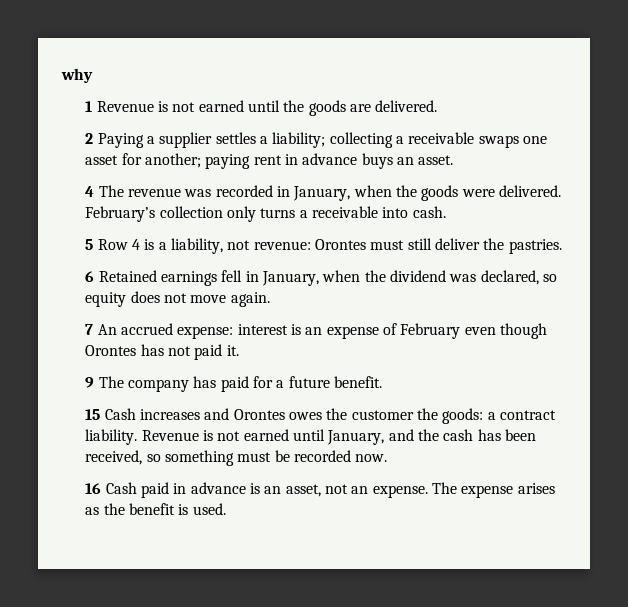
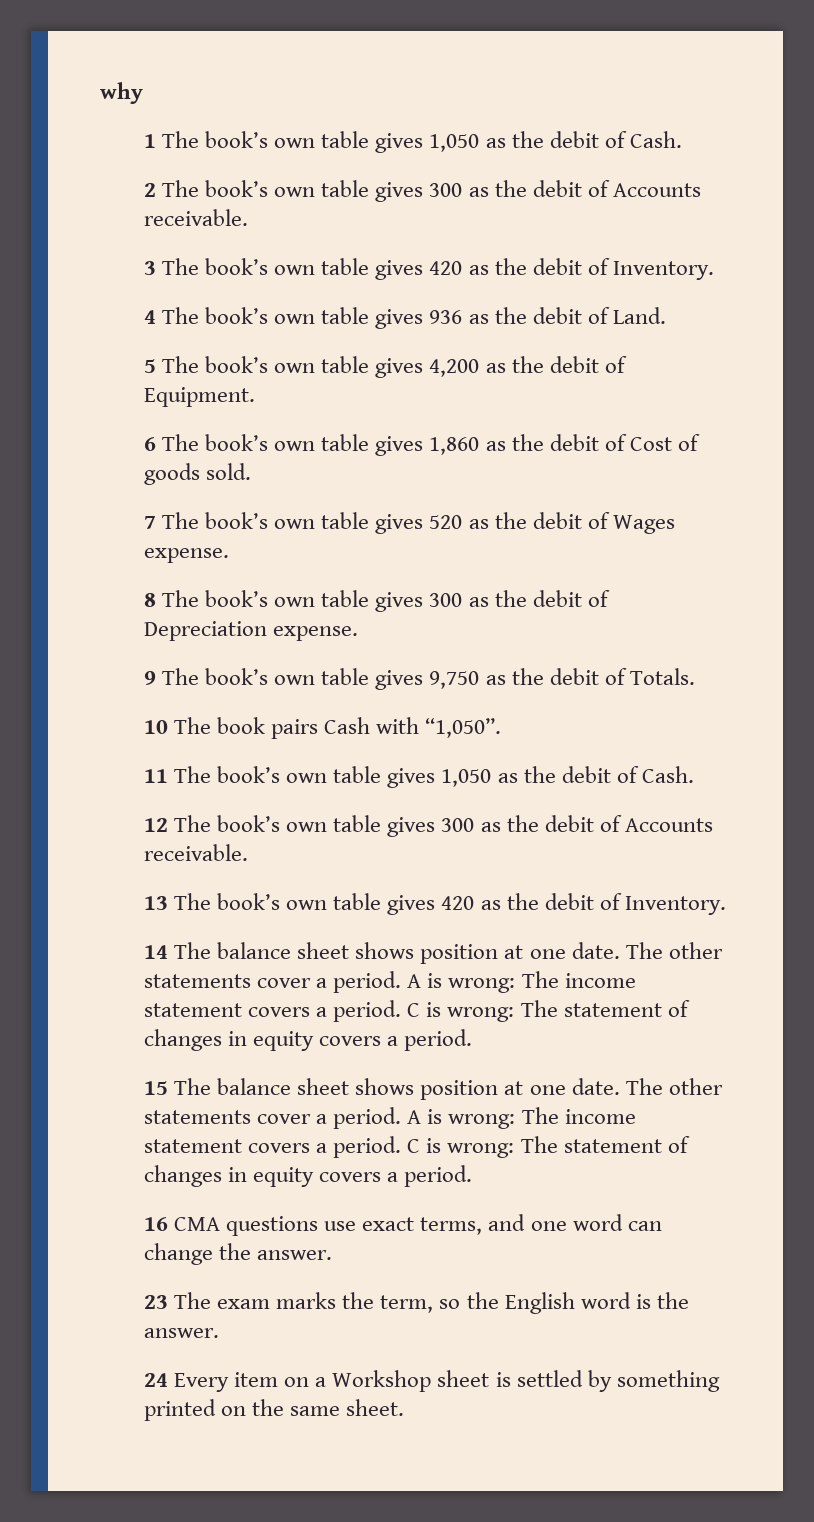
- 1 Revenue is not earned until the goods are delivered.
- 2 Paying a supplier settles a liability; collecting a receivable swaps one asset for another; paying rent in advance buys an asset.
- 4 The revenue was recorded in January, when the goods were delivered. February’s collection only turns a receivable into cash.
- 5 Row 4 is a liability, not revenue: Orontes must still deliver the pastries.
- 6 Retained earnings fell in January, when the dividend was declared, so equity does not move again.
- 7 An accrued expense: interest is an expense of February even though Orontes has not paid it.
- 9 The company has paid for a future benefit.
- 15 Cash increases and Orontes owes the customer the goods: a contract liability. Revenue is not earned until January, and the cash has been received, so something must be recorded now.
- 16 Cash paid in advance is an asset, not an expense. The expense arises as the benefit is used.
+ 1 The book’s own table gives 1,050 as the debit of Cash.
+ 2 The book’s own table gives 300 as the debit of Accounts receivable.
+ 3 The book’s own table gives 420 as the debit of Inventory.
+ 4 The book’s own table gives 936 as the debit of Land.
+ 5 The book’s own table gives 4,200 as the debit of Equipment.
+ 6 The book’s own table gives 1,860 as the debit of Cost of goods sold.
+ 7 The book’s own table gives 520 as the debit of Wages expense.
+ 8 The book’s own table gives 300 as the debit of Depreciation expense.
+ 9 The book’s own table gives 9,750 as the debit of Totals.
+ 10 The book pairs Cash with “1,050”.
+ 11 The book’s own table gives 1,050 as the debit of Cash.
+ 12 The book’s own table gives 300 as the debit of Accounts receivable.
+ 13 The book’s own table gives 420 as the debit of Inventory.
+ 14 The balance sheet shows position at one date. The other statements cover a period. A is wrong: The income statement covers a period. C is wrong: The statement of changes in equity covers a period.
+ 15 The balance sheet shows position at one date. The other statements cover a period. A is wrong: The income statement covers a period. C is wrong: The statement of changes in equity covers a period.
+ 16 CMA questions use exact terms, and one word can change the answer.
+ 23 The exam marks the term, so the English word is the answer.
+ 24 Every item on a Workshop sheet is settled by something printed on the same sheet.

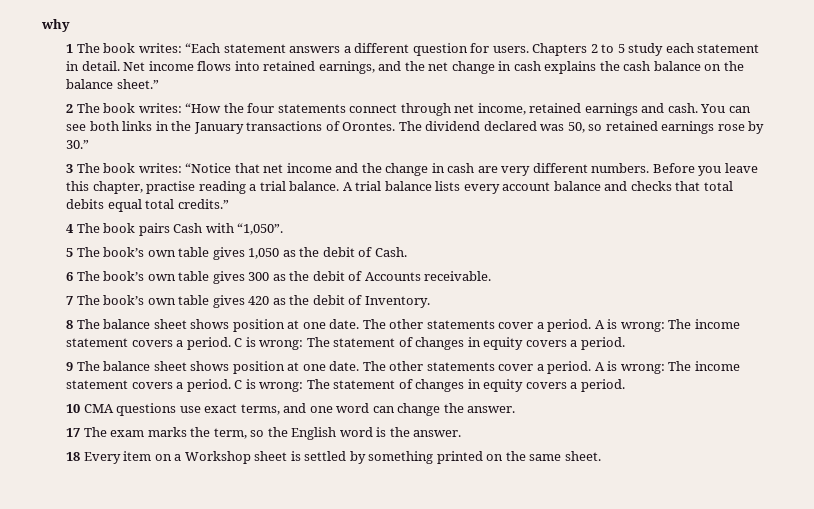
- 1 The book’s own table gives 1,050 as the debit of Cash.
+ 1 The book writes: “Each statement answers a different question for users. Chapters 2 to 5 study each statement in detail. Net income flows into retained earnings, and the net change in cash explains the cash balance on the balance sheet.”
+ 2 The book writes: “How the four statements connect through net income, retained earnings and cash. You can see both links in the January transactions of Orontes. The dividend declared was 50, so retained earnings rose by 30.”
+ 3 The book writes: “Notice that net income and the change in cash are very different numbers. Before you leave this chapter, practise reading a trial balance. A trial balance lists every account balance and checks that total debits equal total credits.”
+ 4 The book pairs Cash with “1,050”.
+ 5 The book’s own table gives 1,050 as the debit of Cash.
- 2 The book’s own table gives 300 as the debit of Accounts receivable.
+ 6 The book’s own table gives 300 as the debit of Accounts receivable.
- 3 The book’s own table gives 420 as the debit of Inventory.
+ 7 The book’s own table gives 420 as the debit of Inventory.
- 4 The book’s own table gives 936 as the debit of Land.
- 5 The book’s own table gives 4,200 as the debit of Equipment.
- 6 The book’s own table gives 1,860 as the debit of Cost of goods sold.
- 7 The book’s own table gives 520 as the debit of Wages expense.
- 8 The book’s own table gives 300 as the debit of Depreciation expense.
- 9 The book’s own table gives 9,750 as the debit of Totals.
- 10 The book pairs Cash with “1,050”.
- 11 The book’s own table gives 1,050 as the debit of Cash.
- 12 The book’s own table gives 300 as the debit of Accounts receivable.
- 13 The book’s own table gives 420 as the debit of Inventory.
- 14 The balance sheet shows position at one date.
+ 8 The balance sheet shows position at one date.
- 15 The balance sheet shows position at one date.
+ 9 The balance sheet shows position at one date.
- 16 CMA questions use exact terms, and one word can change the answer.
+ 10 CMA questions use exact terms, and one word can change the answer.
- 23 The exam marks the term, so the English word is the answer.
+ 17 The exam marks the term, so the English word is the answer.
- 24 Every item on a Workshop sheet is settled by something printed on the same sheet.
+ 18 Every item on a Workshop sheet is settled by something printed on the same sheet.

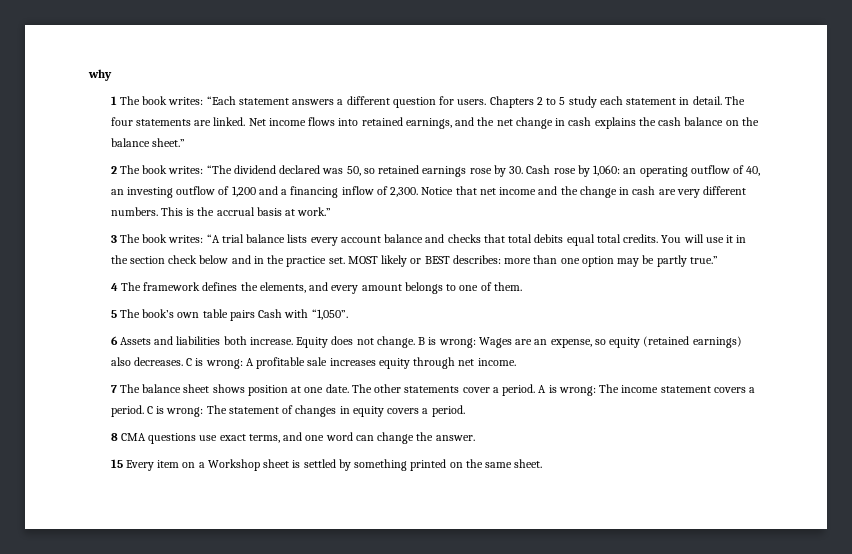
+ The four statements are linked.
- 2 The book writes: “How the four statements connect through net income, retained earnings and cash. You can see both links in the January transactions of Orontes. The dividend declared was 50, so retained earnings rose by 30.”
- 3 The book writes: “Notice that net income and the change in cash are very different numbers.
+ 2 The book writes: “The dividend declared was 50, so retained earnings rose by 30. Cash rose by 1,060: an operating outflow of 40, an investing outflow of 1,200 and a financing inflow of 2,300. Notice that net income and the change in cash are very different numbers.
- Before you leave this chapter, practise reading a trial balance. A trial balance lists every account balance and checks that total debits equal total credits.”
- 4 The book pairs Cash with “1,050”.
+ This is the accrual basis at work.”
+ 3 The book writes: “A trial balance lists every account balance and checks that total debits equal total credits. You will use it in the section check below and in the practice set. MOST likely or BEST describes: more than one option may be partly true.”
+ 4 The framework defines the elements, and every amount belongs to one of them.
- 5 The book’s own table gives 1,050 as the debit of Cash.
- 6 The book’s own table gives 300 as the debit of Accounts receivable.
- 7 The book’s own table gives 420 as the debit of Inventory.
- 8 The balance sheet shows position at one date.
+ 5 The book’s own table pairs Cash with “1,050”.
+ 6 Assets and liabilities both increase. Equity does not change. B is wrong: Wages are an expense, so equity (retained earnings) also decreases. C is wrong: A profitable sale increases equity through net income.
+ 7 The balance sheet shows position at one date.
- 9 The balance sheet shows position at one date. The other statements cover a period. A is wrong: The income statement covers a period. C is wrong: The statement of changes in equity covers a period.
- 10 CMA questions use exact terms, and one word can change the answer.
+ 8 CMA questions use exact terms, and one word can change the answer.
- 17 The exam marks the term, so the English word is the answer.
- 18 Every item on a Workshop sheet is settled by something printed on the same sheet.
+ 15 Every item on a Workshop sheet is settled by something printed on the same sheet.

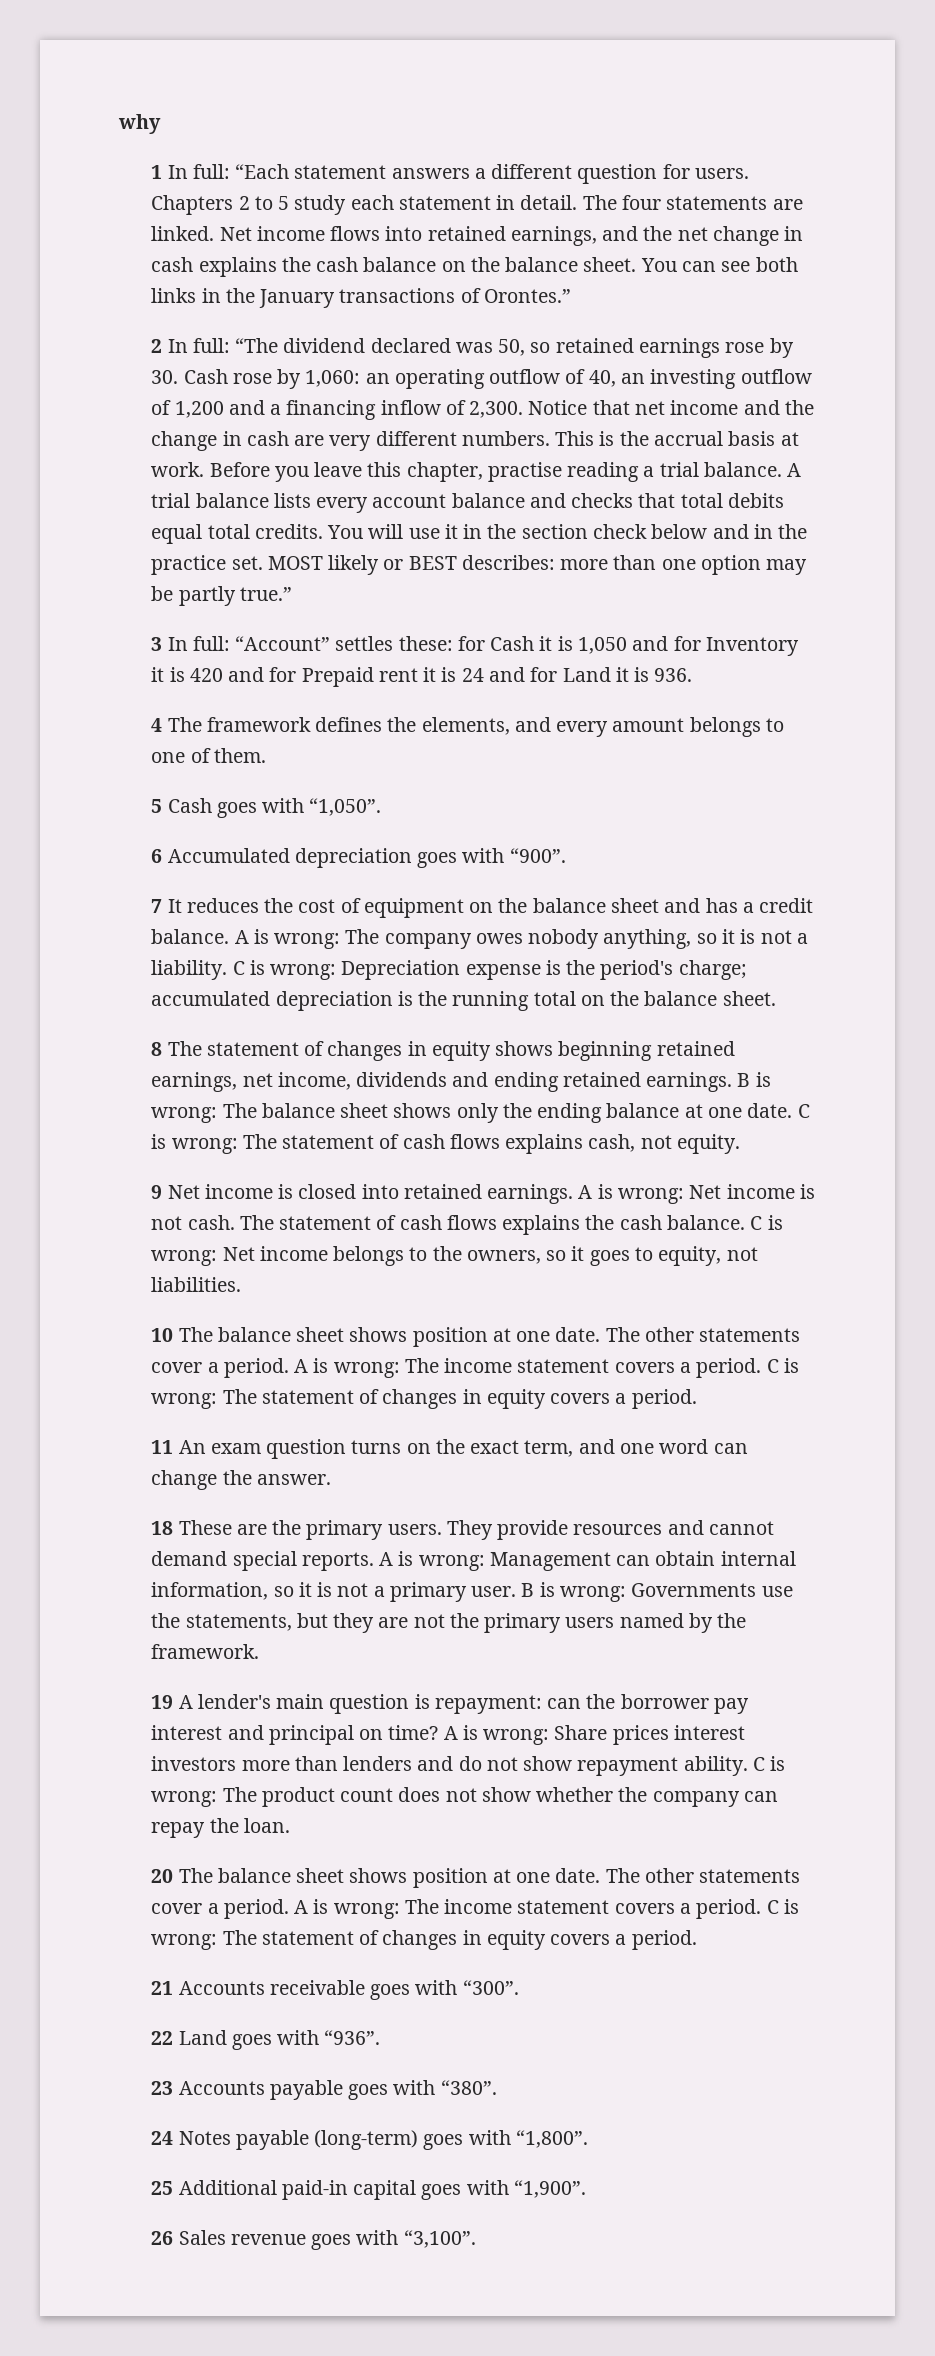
- 1 The book writes: “Each statement answers a different question for users.
+ 1 In full: “Each statement answers a different question for users.
- Net income flows into retained earnings, and the net change in cash explains the cash balance on the balance sheet.”
- 2 The book writes: “The dividend declared was 50, so retained earnings rose by 30. Cash rose by 1,060: an operating outflow of 40, an investing outflow of 1,200 and a financing inflow of 2,300.
+ Net income flows into retained earnings, and the net change in cash explains the cash balance on the balance sheet. You can see both links in the January transactions of Orontes.”
+ 2 In full: “The dividend declared was 50, so retained earnings rose by 30. Cash rose by 1,060: an operating outflow of 40, an investing outflow of 1,200 and a financing inflow of 2,300.
- This is the accrual basis at work.”
- 3 The book writes: “A trial balance lists every account balance and checks that total debits equal total credits.
+ This is the accrual basis at work. Before you leave this chapter, practise reading a trial balance. A trial balance lists every account balance and checks that total debits equal total credits.
+ 3 In full: “Account” settles these: for Cash it is 1,050 and for Inventory it is 420 and for Prepaid rent it is 24 and for Land it is 936.
- 5 The book’s own table pairs Cash with “1,050”.
- 6 Assets and liabilities both increase. Equity does not change. B is wrong: Wages are an expense, so equity (retained earnings) also decreases. C is wrong: A profitable sale increases equity through net income.
- 7 The balance sheet shows position at one date.
+ 5 Cash goes with “1,050”.
+ 6 Accumulated depreciation goes with “900”.
+ 7 It reduces the cost of equipment on the balance sheet and has a credit balance. A is wrong: The company owes nobody anything, so it is not a liability. C is wrong: Depreciation expense is the period's charge; accumulated depreciation is the running total on the balance sheet.
+ 8 The statement of changes in equity shows beginning retained earnings, net income, dividends and ending retained earnings. B is wrong: The balance sheet shows only the ending balance at one date. C is wrong: The statement of cash flows explains cash, not equity.
+ 9 Net income is closed into retained earnings. A is wrong: Net income is not cash. The statement of cash flows explains the cash balance. C is wrong: Net income belongs to the owners, so it goes to equity, not liabilities.
+ 10 The balance sheet shows position at one date.
- 8 CMA questions use exact terms, and one word can change the answer.
+ 11 An exam question turns on the exact term, and one word can change the answer.
- 15 Every item on a Workshop sheet is settled by something printed on the same sheet.
+ 18 These are the primary users. They provide resources and cannot demand special reports. A is wrong: Management can obtain internal information, so it is not a primary user. B is wrong: Governments use the statements, but they are not the primary users named by the framework.
+ 19 A lender's main question is repayment: can the borrower pay interest and principal on time? A is wrong: Share prices interest investors more than lenders and do not show repayment ability. C is wrong: The product count does not show whether the company can repay the loan.
+ 20 The balance sheet shows position at one date. The other statements cover a period. A is wrong: The income statement covers a period. C is wrong: The statement of changes in equity covers a period.
+ 21 Accounts receivable goes with “300”.
+ 22 Land goes with “936”.
+ 23 Accounts payable goes with “380”.
+ 24 Notes payable (long-term) goes with “1,800”.
+ 25 Additional paid-in capital goes with “1,900”.
+ 26 Sales revenue goes with “3,100”.

